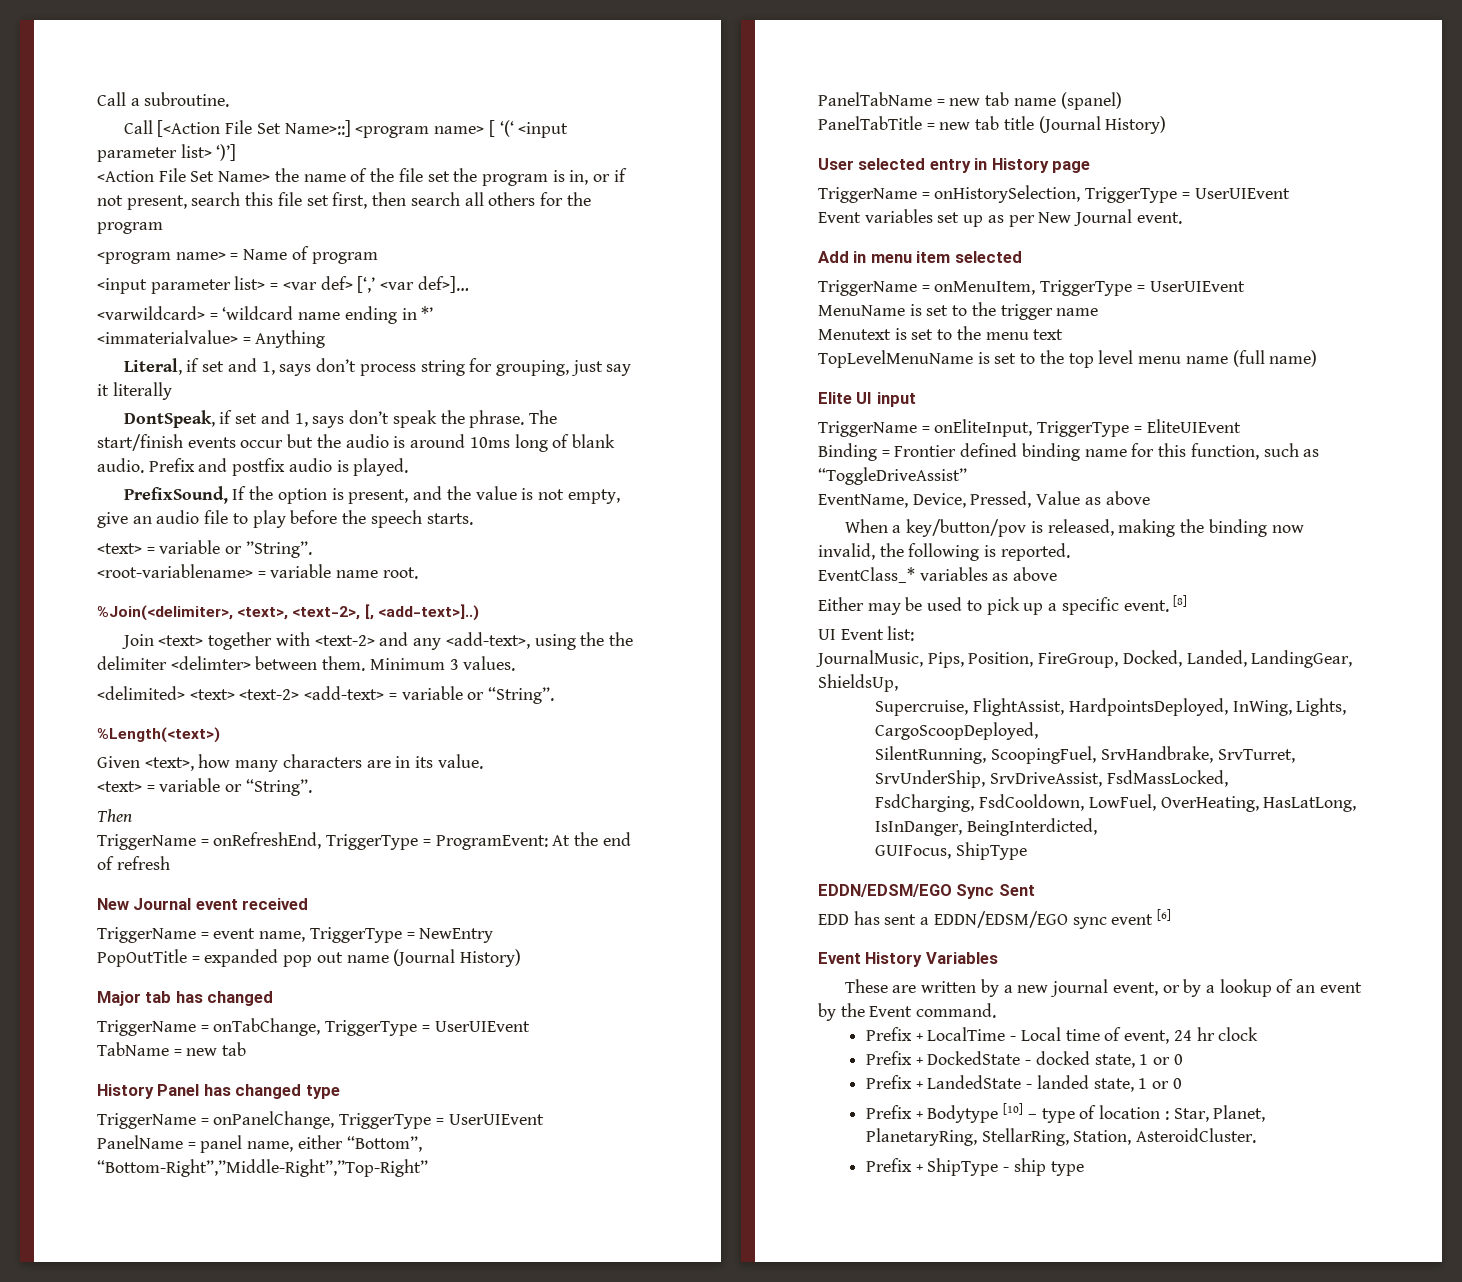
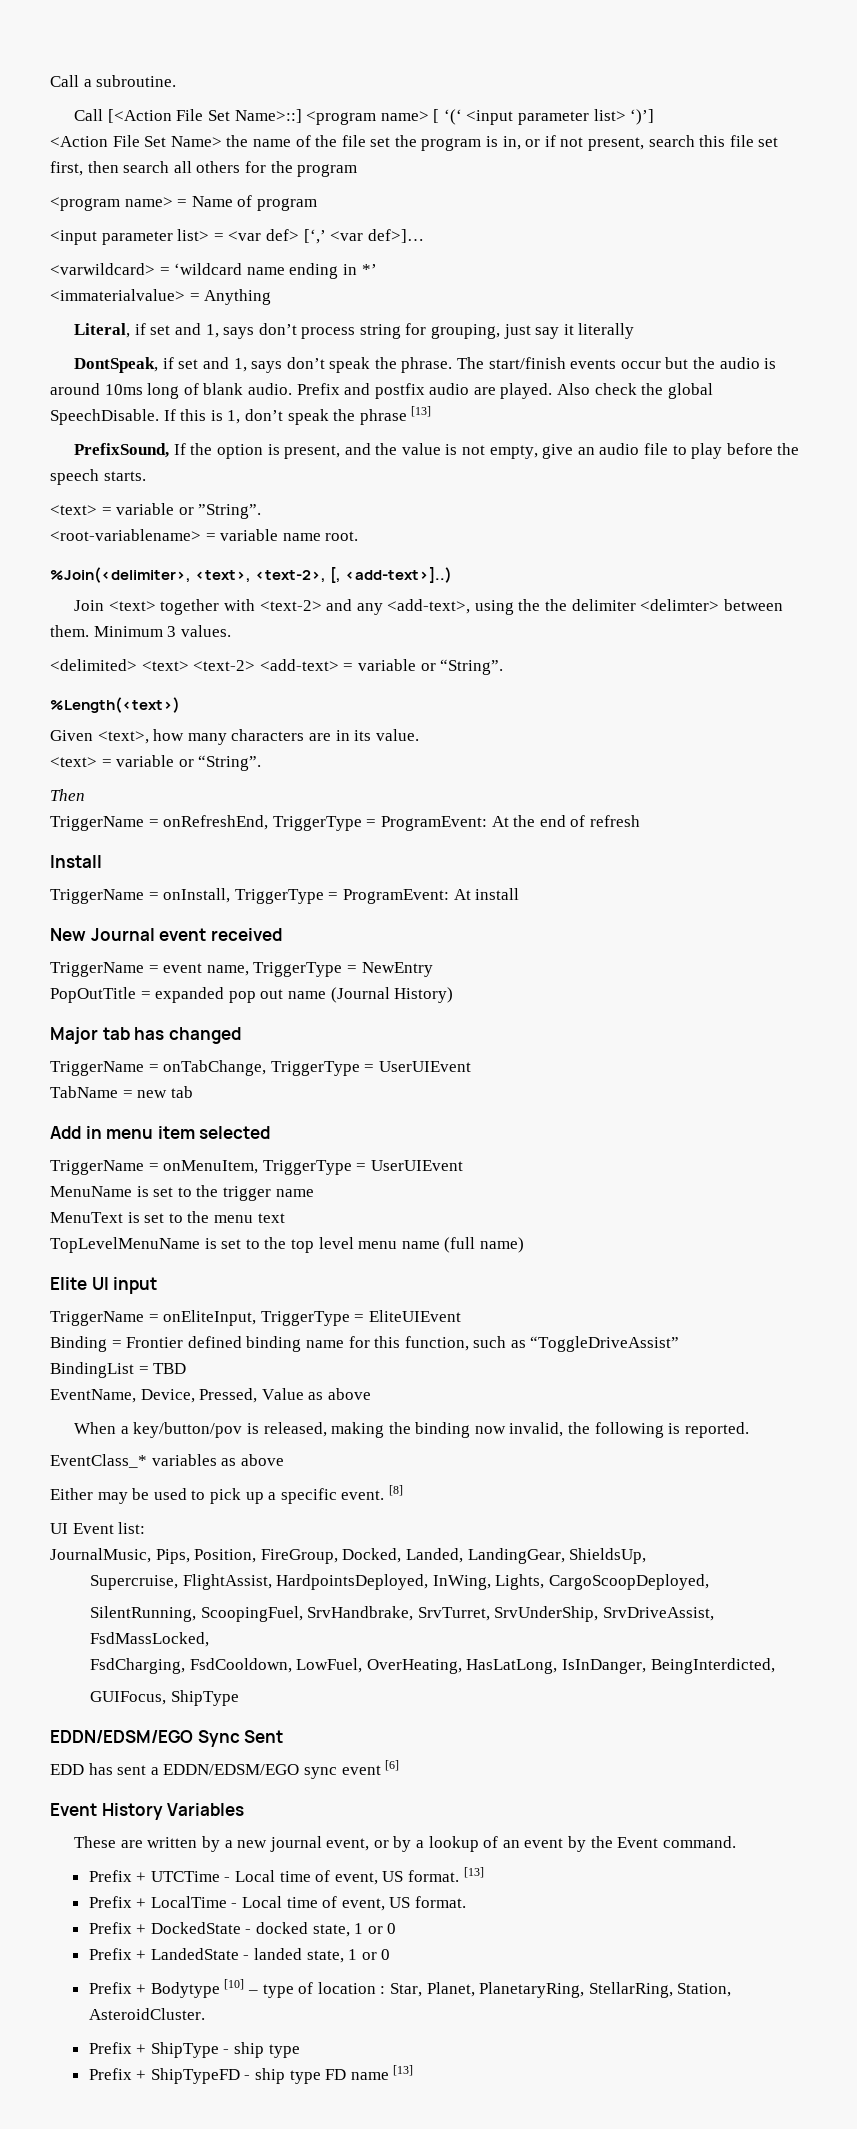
- Prefix and postfix audio is played.
+ Prefix and postfix audio are played. Also check the global SpeechDisable. If this is 1, don’t speak the phrase [13]
+ Install
+ TriggerName = onInstall, TriggerType = ProgramEvent: At install
- History Panel has changed type
- TriggerName = onPanelChange, TriggerType = UserUIEvent
- PanelName = panel name, either “Bottom”, “Bottom-Right”,”Middle-Right”,”Top-Right”
- PanelTabName = new tab name (spanel)
- PanelTabTitle = new tab title (Journal History)
- User selected entry in History page
- TriggerName = onHistorySelection, TriggerType = UserUIEvent
- Event variables set up as per New Journal event.
- Menutext is set to the menu text
+ MenuText is set to the menu text
+ BindingList = TBD
+ Prefix + UTCTime - Local time of event, US format. [13]
- Prefix + LocalTime - Local time of event, 24 hr clock
+ Prefix + LocalTime - Local time of event, US format.
+ Prefix + ShipTypeFD - ship type FD name [13]

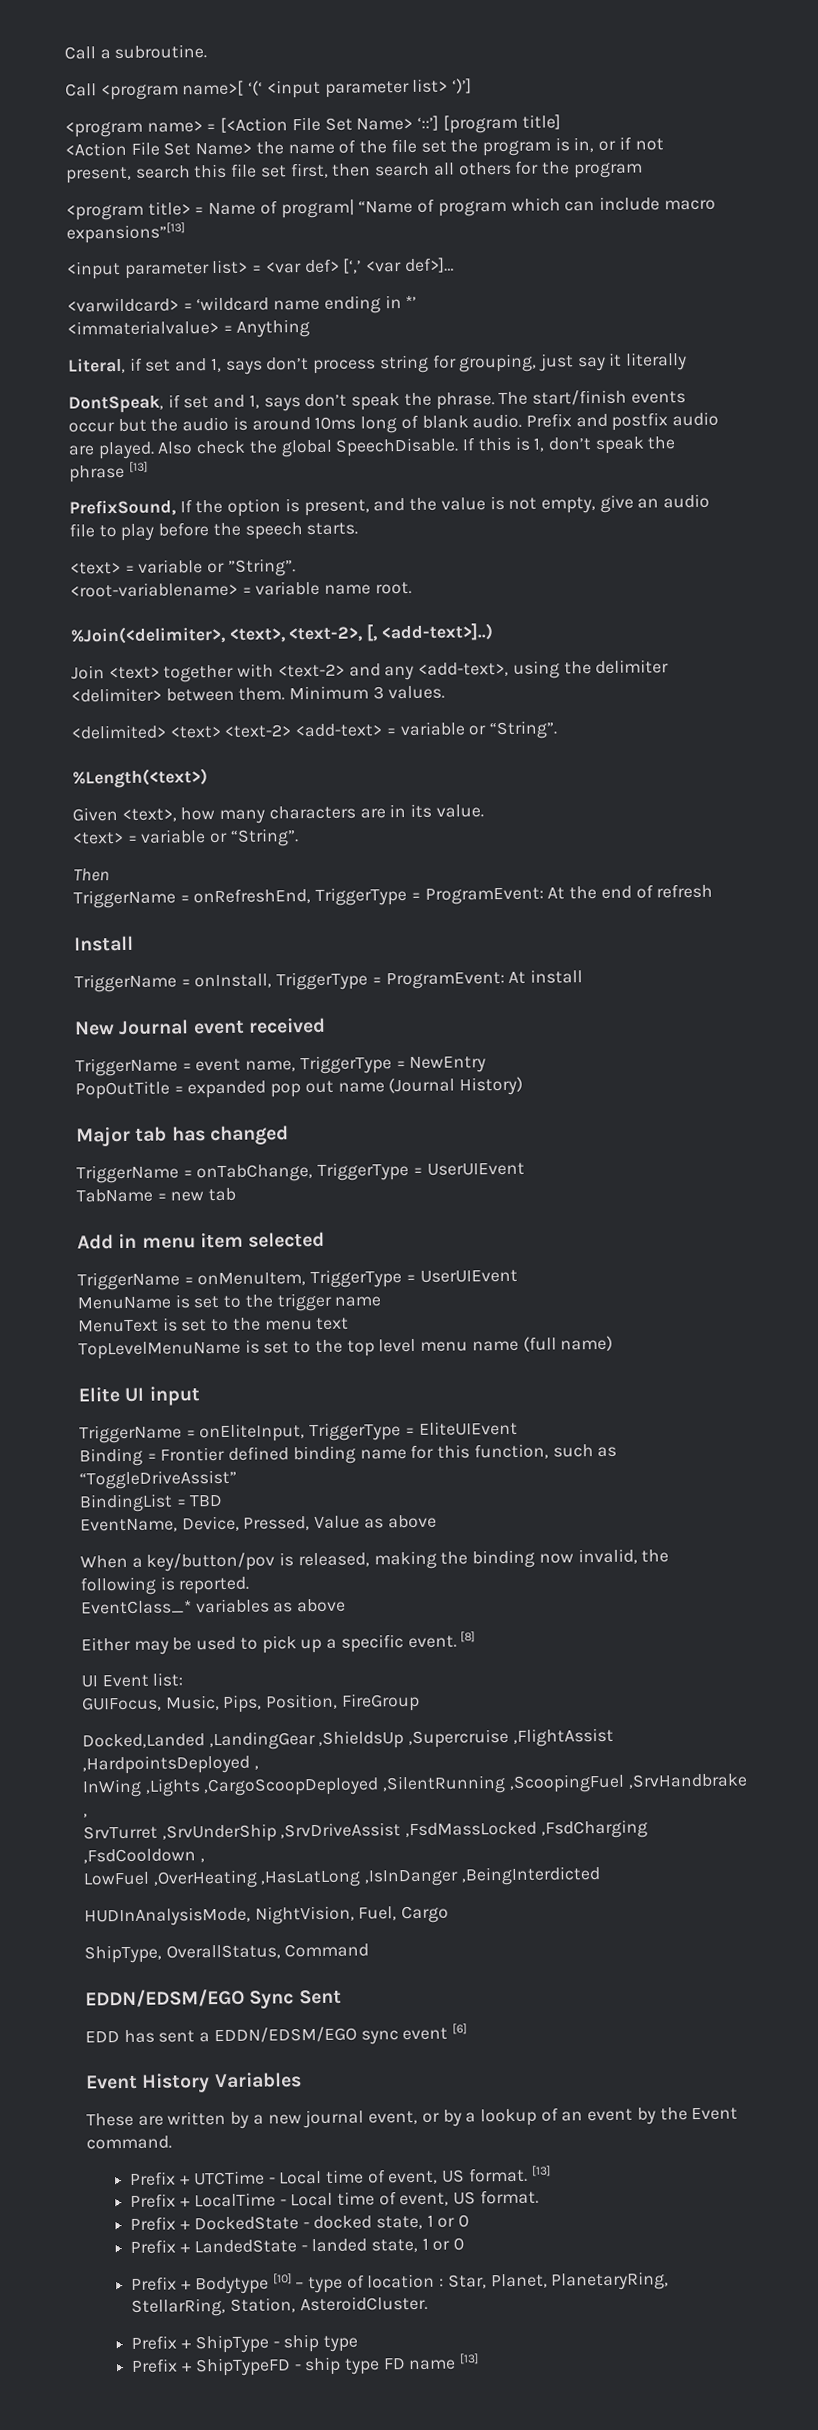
- Call [<Action File Set Name>::] <program name> [ ‘(‘ <input parameter list> ‘)’]
+ Call <program name>[ ‘(‘ <input parameter list> ‘)’]
+ <program name> = [<Action File Set Name> ‘::’] [program title]
- <program name> = Name of program
+ <program title> = Name of program| “Name of program which can include macro expansions”[13]
- Join <text> together with <text-2> and any <add-text>, using the the delimiter <delimter> between them.
+ Join <text> together with <text-2> and any <add-text>, using the delimiter <delimiter> between them.
- JournalMusic, Pips, Position, FireGroup, Docked, Landed, LandingGear, ShieldsUp,
- Supercruise, FlightAssist, HardpointsDeployed, InWing, Lights, CargoScoopDeployed,
- SilentRunning, ScoopingFuel, SrvHandbrake, SrvTurret, SrvUnderShip, SrvDriveAssist, FsdMassLocked,
- FsdCharging, FsdCooldown, LowFuel, OverHeating, HasLatLong, IsInDanger, BeingInterdicted,
- GUIFocus, ShipType
+ GUIFocus, Music, Pips, Position, FireGroup
+ Docked,Landed ,LandingGear ,ShieldsUp ,Supercruise ,FlightAssist ,HardpointsDeployed ,
+ InWing ,Lights ,CargoScoopDeployed ,SilentRunning ,ScoopingFuel ,SrvHandbrake ,
+ SrvTurret ,SrvUnderShip ,SrvDriveAssist ,FsdMassLocked ,FsdCharging ,FsdCooldown ,
+ LowFuel ,OverHeating ,HasLatLong ,IsInDanger ,BeingInterdicted
+ HUDInAnalysisMode, NightVision, Fuel, Cargo
+ ShipType, OverallStatus, Command

